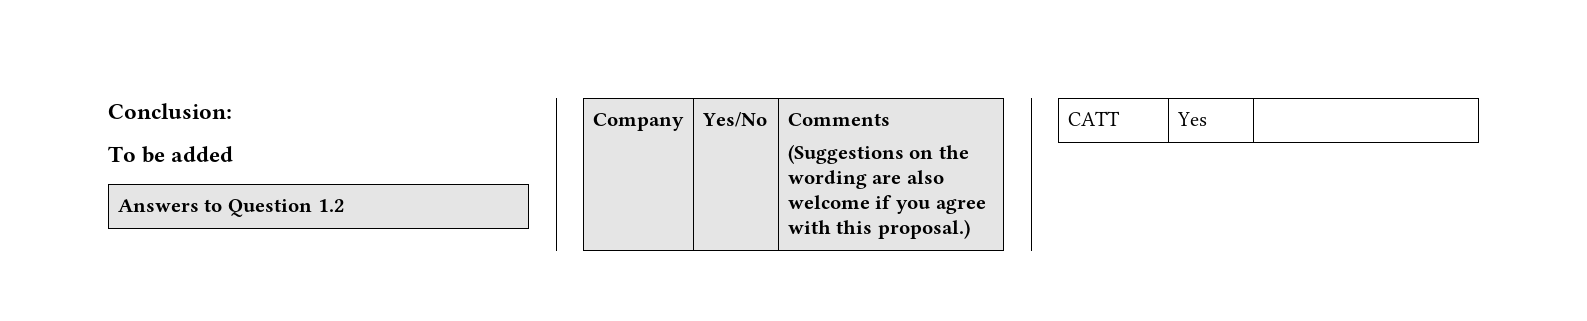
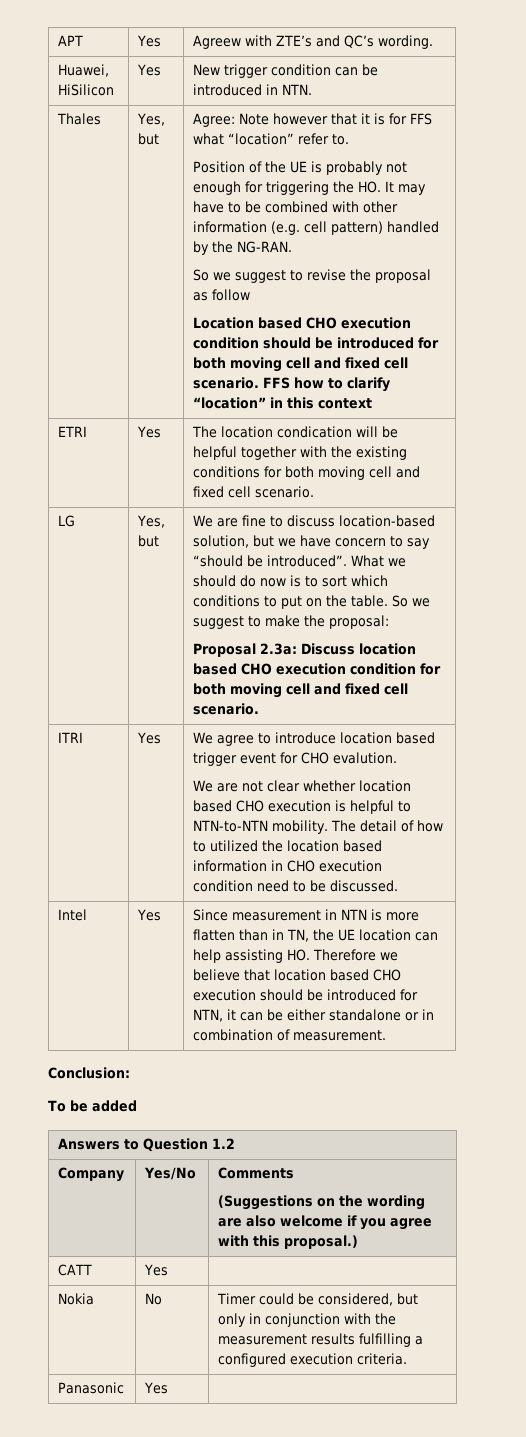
+ APT | Yes | Agreew with ZTE’s and QC’s wording.
+ Huawei, HiSilicon | Yes | New trigger condition can be introduced in NTN.
+ Thales | Yes, but | Agree: Note however that it is for FFS what “location” refer to.
+ Position of the UE is probably not enough for triggering the HO. It may have to be combined with other information (e.g. cell pattern) handled by the NG-RAN.
+ So we suggest to revise the proposal as follow
+ Location based CHO execution condition should be introduced for both moving cell and fixed cell scenario. FFS how to clarify “location” in this context
+ ETRI | Yes | The location condication will be helpful together with the existing conditions for both moving cell and fixed cell scenario.
+ LG | Yes, but | We are fine to discuss location-based solution, but we have concern to say “should be introduced”. What we should do now is to sort which conditions to put on the table. So we suggest to make the proposal:
+ Proposal 2.3a: Discuss location based CHO execution condition for both moving cell and fixed cell scenario.
+ ITRI | Yes | We agree to introduce location based trigger event for CHO evalution.
+ We are not clear whether location based CHO execution is helpful to NTN-to-NTN mobility. The detail of how to utilized the location based information in CHO execution condition need to be discussed.
+ Intel | Yes | Since measurement in NTN is more flatten than in TN, the UE location can help assisting HO. Therefore we believe that location based CHO execution should be introduced for NTN, it can be either standalone or in combination of measurement.
+ Nokia | No | Timer could be considered, but only in conjunction with the measurement results fulfilling a configured execution criteria.
+ Panasonic | Yes |

